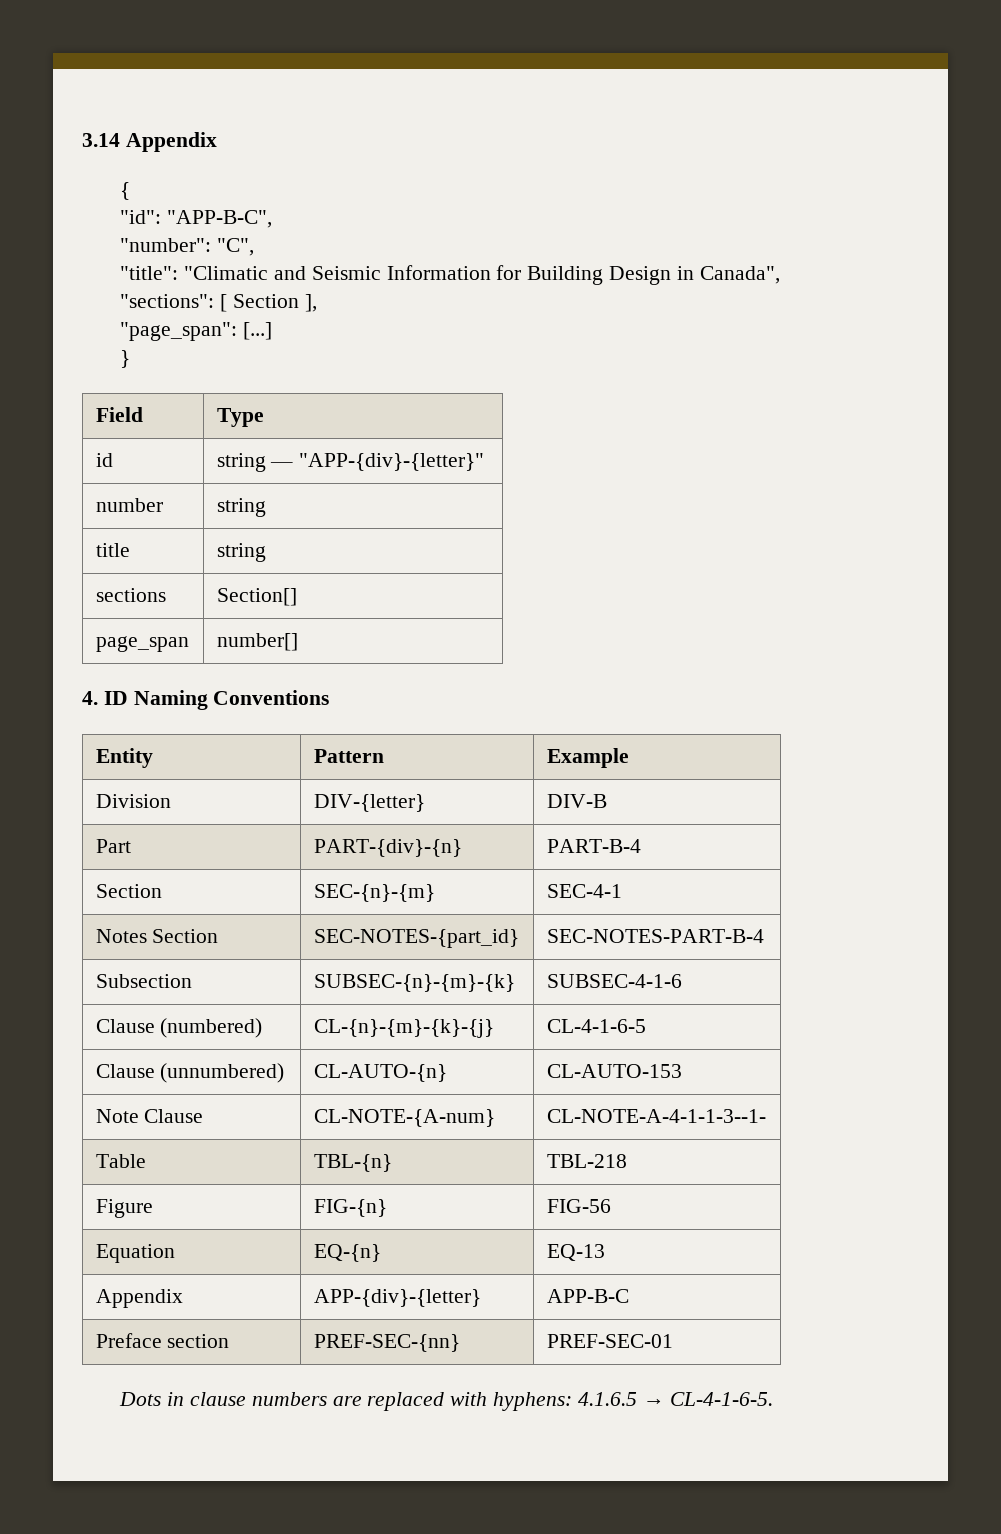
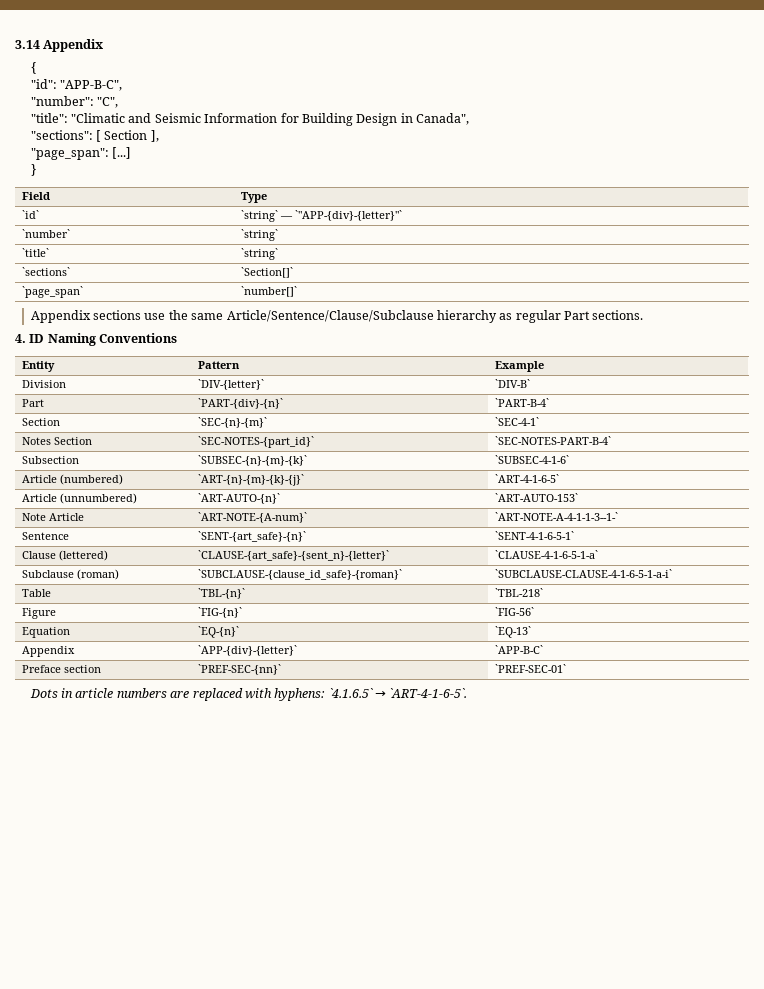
- id | string — "APP-{div}-{letter}"
- number | string
- title | string
- sections | Section[]
- page_span | number[]
+ `id` | `string` — `"APP-{div}-{letter}"`
+ `number` | `string`
+ `title` | `string`
+ `sections` | `Section[]`
+ `page_span` | `number[]`
+ Appendix sections use the same Article/Sentence/Clause/Subclause hierarchy as regular Part sections.
- Division | DIV-{letter} | DIV-B
+ Division | `DIV-{letter}` | `DIV-B`
- Part | PART-{div}-{n} | PART-B-4
- Section | SEC-{n}-{m} | SEC-4-1
+ Part | `PART-{div}-{n}` | `PART-B-4`
+ Section | `SEC-{n}-{m}` | `SEC-4-1`
- Notes Section | SEC-NOTES-{part_id} | SEC-NOTES-PART-B-4
+ Notes Section | `SEC-NOTES-{part_id}` | `SEC-NOTES-PART-B-4`
- Subsection | SUBSEC-{n}-{m}-{k} | SUBSEC-4-1-6
- Clause (numbered) | CL-{n}-{m}-{k}-{j} | CL-4-1-6-5
- Clause (unnumbered) | CL-AUTO-{n} | CL-AUTO-153
- Note Clause | CL-NOTE-{A-num} | CL-NOTE-A-4-1-1-3--1-
+ Subsection | `SUBSEC-{n}-{m}-{k}` | `SUBSEC-4-1-6`
+ Article (numbered) | `ART-{n}-{m}-{k}-{j}` | `ART-4-1-6-5`
+ Article (unnumbered) | `ART-AUTO-{n}` | `ART-AUTO-153`
+ Note Article | `ART-NOTE-{A-num}` | `ART-NOTE-A-4-1-1-3--1-`
+ Sentence | `SENT-{art_safe}-{n}` | `SENT-4-1-6-5-1`
+ Clause (lettered) | `CLAUSE-{art_safe}-{sent_n}-{letter}` | `CLAUSE-4-1-6-5-1-a`
+ Subclause (roman) | `SUBCLAUSE-{clause_id_safe}-{roman}` | `SUBCLAUSE-CLAUSE-4-1-6-5-1-a-i`
- Table | TBL-{n} | TBL-218
+ Table | `TBL-{n}` | `TBL-218`
- Figure | FIG-{n} | FIG-56
+ Figure | `FIG-{n}` | `FIG-56`
- Equation | EQ-{n} | EQ-13
+ Equation | `EQ-{n}` | `EQ-13`
- Appendix | APP-{div}-{letter} | APP-B-C
+ Appendix | `APP-{div}-{letter}` | `APP-B-C`
- Preface section | PREF-SEC-{nn} | PREF-SEC-01
+ Preface section | `PREF-SEC-{nn}` | `PREF-SEC-01`
- Dots in clause numbers are replaced with hyphens: 4.1.6.5 → CL-4-1-6-5.
+ Dots in article numbers are replaced with hyphens: `4.1.6.5` → `ART-4-1-6-5`.

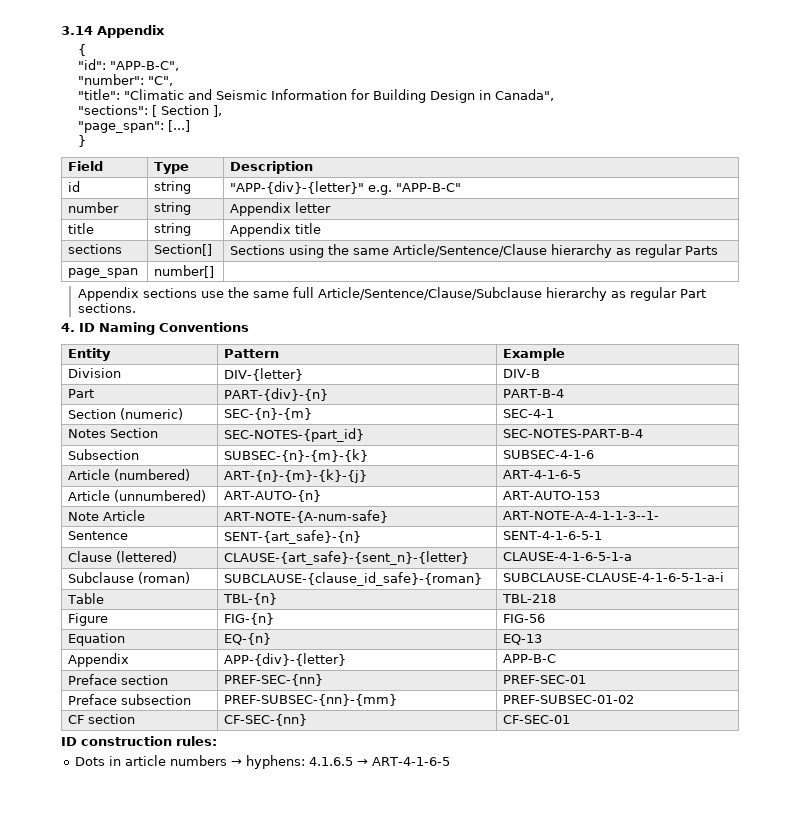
- Field | Type
- `id` | `string` — `"APP-{div}-{letter}"`
- `number` | `string`
- `title` | `string`
- `sections` | `Section[]`
- `page_span` | `number[]`
+ Field | Type | Description
+ id | string | "APP-{div}-{letter}" e.g. "APP-B-C"
+ number | string | Appendix letter
+ title | string | Appendix title
+ sections | Section[] | Sections using the same Article/Sentence/Clause hierarchy as regular Parts
+ page_span | number[] |
- Appendix sections use the same Article/Sentence/Clause/Subclause hierarchy as regular Part sections.
+ Appendix sections use the same full Article/Sentence/Clause/Subclause hierarchy as regular Part sections.
- Division | `DIV-{letter}` | `DIV-B`
+ Division | DIV-{letter} | DIV-B
- Part | `PART-{div}-{n}` | `PART-B-4`
- Section | `SEC-{n}-{m}` | `SEC-4-1`
+ Part | PART-{div}-{n} | PART-B-4
+ Section (numeric) | SEC-{n}-{m} | SEC-4-1
- Notes Section | `SEC-NOTES-{part_id}` | `SEC-NOTES-PART-B-4`
+ Notes Section | SEC-NOTES-{part_id} | SEC-NOTES-PART-B-4
- Subsection | `SUBSEC-{n}-{m}-{k}` | `SUBSEC-4-1-6`
+ Subsection | SUBSEC-{n}-{m}-{k} | SUBSEC-4-1-6
- Article (numbered) | `ART-{n}-{m}-{k}-{j}` | `ART-4-1-6-5`
+ Article (numbered) | ART-{n}-{m}-{k}-{j} | ART-4-1-6-5
- Article (unnumbered) | `ART-AUTO-{n}` | `ART-AUTO-153`
+ Article (unnumbered) | ART-AUTO-{n} | ART-AUTO-153
- Note Article | `ART-NOTE-{A-num}` | `ART-NOTE-A-4-1-1-3--1-`
+ Note Article | ART-NOTE-{A-num-safe} | ART-NOTE-A-4-1-1-3--1-
- Sentence | `SENT-{art_safe}-{n}` | `SENT-4-1-6-5-1`
+ Sentence | SENT-{art_safe}-{n} | SENT-4-1-6-5-1
- Clause (lettered) | `CLAUSE-{art_safe}-{sent_n}-{letter}` | `CLAUSE-4-1-6-5-1-a`
+ Clause (lettered) | CLAUSE-{art_safe}-{sent_n}-{letter} | CLAUSE-4-1-6-5-1-a
- Subclause (roman) | `SUBCLAUSE-{clause_id_safe}-{roman}` | `SUBCLAUSE-CLAUSE-4-1-6-5-1-a-i`
+ Subclause (roman) | SUBCLAUSE-{clause_id_safe}-{roman} | SUBCLAUSE-CLAUSE-4-1-6-5-1-a-i
- Table | `TBL-{n}` | `TBL-218`
+ Table | TBL-{n} | TBL-218
- Figure | `FIG-{n}` | `FIG-56`
+ Figure | FIG-{n} | FIG-56
- Equation | `EQ-{n}` | `EQ-13`
+ Equation | EQ-{n} | EQ-13
- Appendix | `APP-{div}-{letter}` | `APP-B-C`
+ Appendix | APP-{div}-{letter} | APP-B-C
- Preface section | `PREF-SEC-{nn}` | `PREF-SEC-01`
- Dots in article numbers are replaced with hyphens: `4.1.6.5` → `ART-4-1-6-5`.
+ Preface section | PREF-SEC-{nn} | PREF-SEC-01
+ Preface subsection | PREF-SUBSEC-{nn}-{mm} | PREF-SUBSEC-01-02
+ CF section | CF-SEC-{nn} | CF-SEC-01
+ ID construction rules:
+ Dots in article numbers → hyphens: 4.1.6.5 → ART-4-1-6-5

